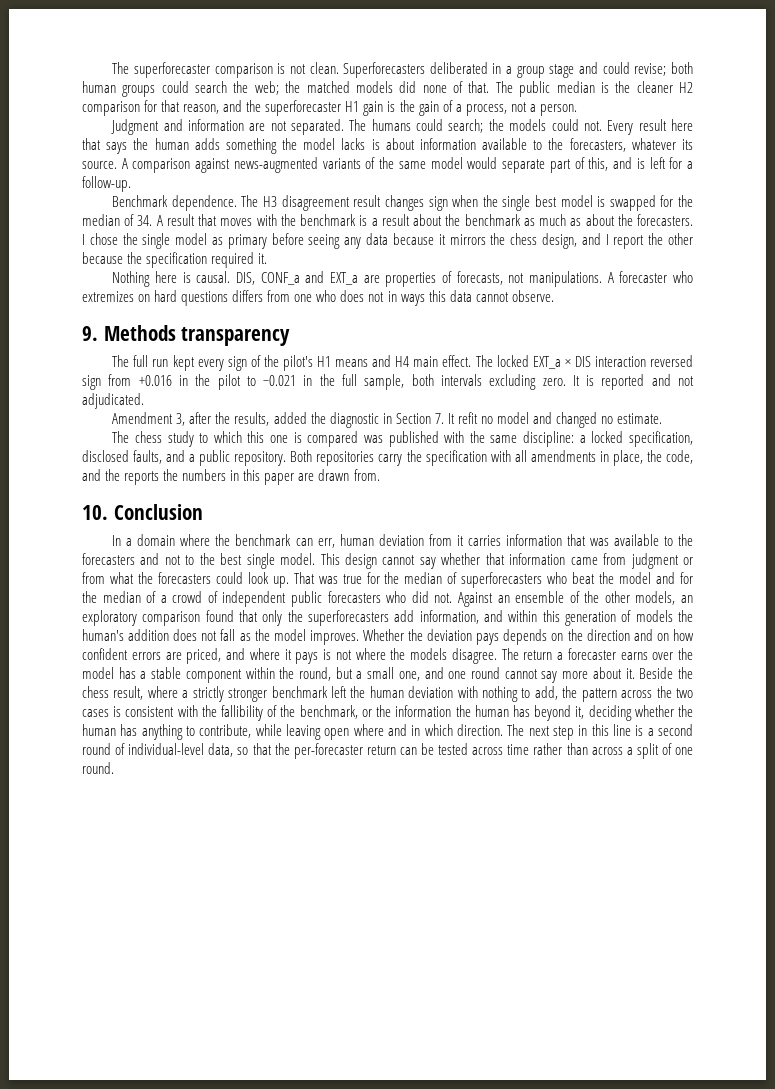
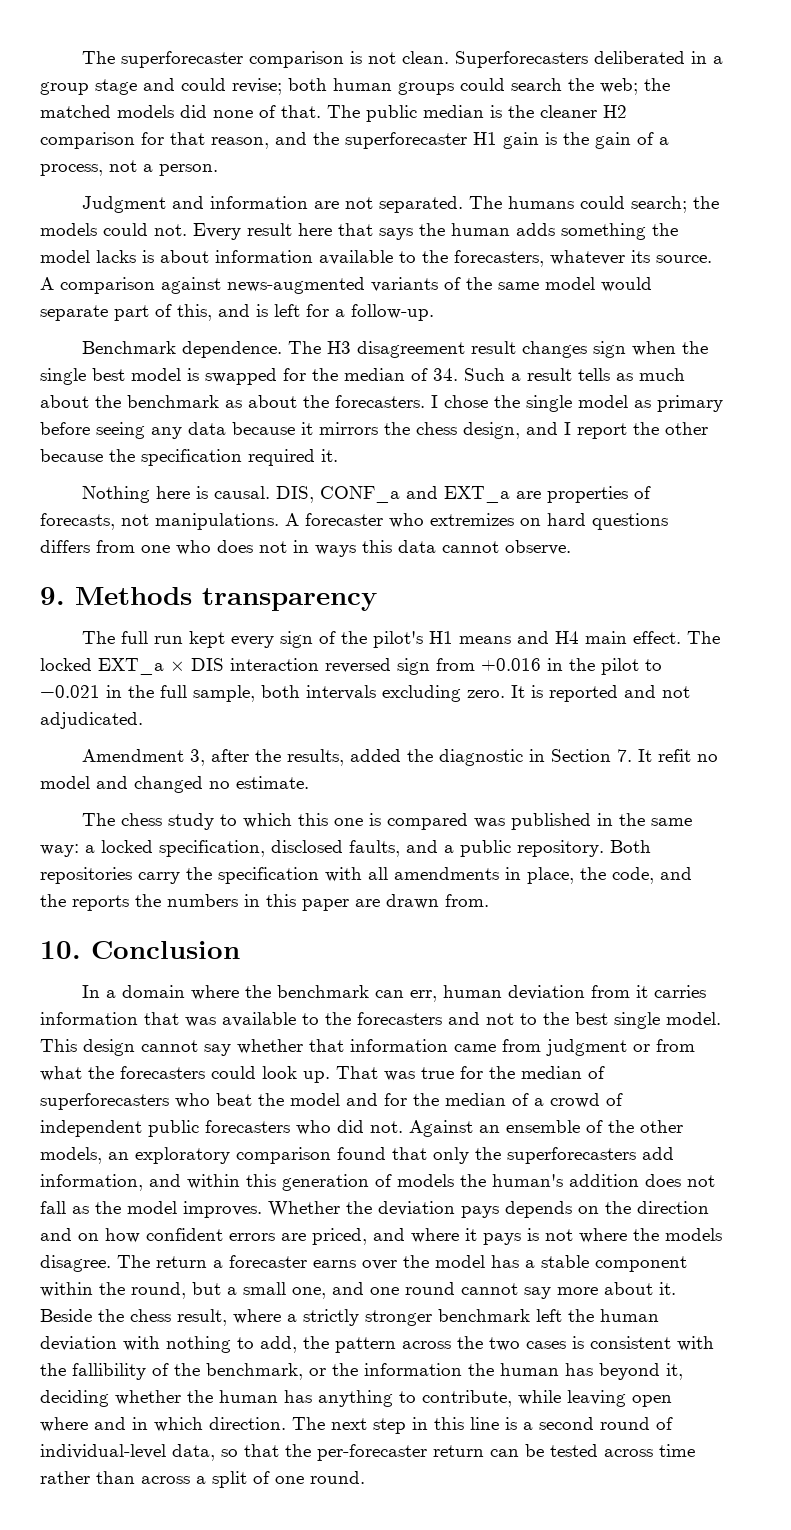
- The H3 disagreement result changes sign when the single best model is swapped for the median of 34. A result that moves with the benchmark is a result about the benchmark as much as about the forecasters.
+ The H3 disagreement result changes sign when the single best model is swapped for the median of 34. Such a result tells as much about the benchmark as about the forecasters.
- The chess study to which this one is compared was published with the same discipline: a locked specification, disclosed faults, and a public repository.
+ The chess study to which this one is compared was published in the same way: a locked specification, disclosed faults, and a public repository.

